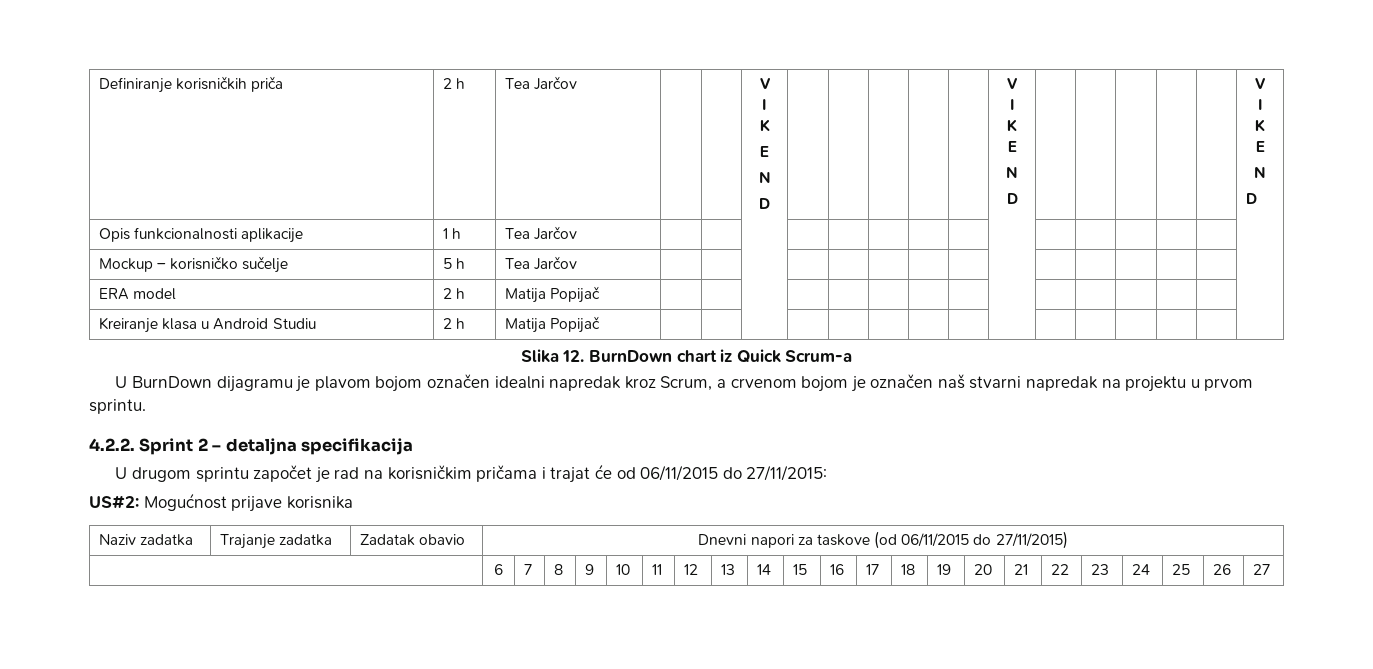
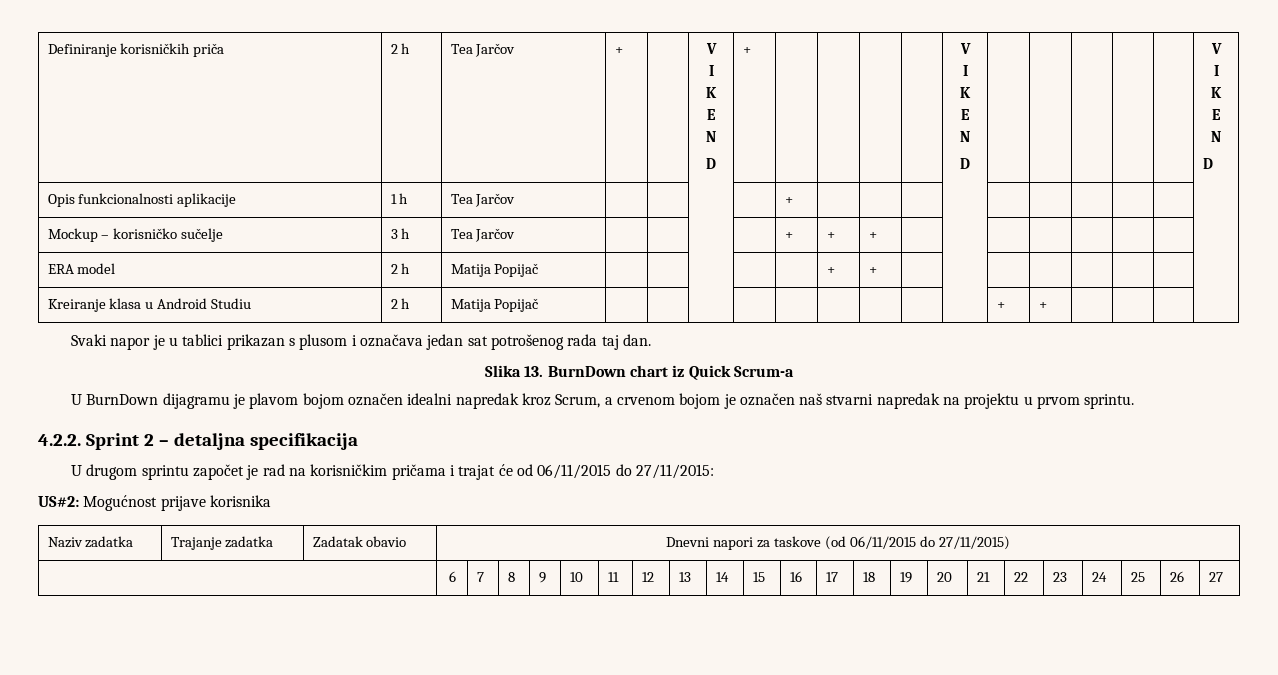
- Definiranje korisničkih priča | 2 h | Tea Jarčov | | | V
+ Definiranje korisničkih priča | 2 h | Tea Jarčov | + | | V
  I
  K
  E
  N
- D | | | | | | V
+ D | + | | | | | V
- Opis funkcionalnosti aplikacije | 1 h | Tea Jarčov | | | | | | | | | | | | | | |
+ Opis funkcionalnosti aplikacije | 1 h | Tea Jarčov | | | | | + | | | | | | | | | |
- Mockup – korisničko sučelje | 5 h | Tea Jarčov | | | | | | | | | | | | | | |
+ Mockup – korisničko sučelje | 3 h | Tea Jarčov | | | | | + | + | + | | | | | | | |
- ERA model | 2 h | Matija Popijač | | | | | | | | | | | | | | |
+ ERA model | 2 h | Matija Popijač | | | | | | + | + | | | | | | | |
- Kreiranje klasa u Android Studiu | 2 h | Matija Popijač | | | | | | | | | | | | | | |
+ Kreiranje klasa u Android Studiu | 2 h | Matija Popijač | | | | | | | | | | + | + | | | |
+ Svaki napor je u tablici prikazan s plusom i označava jedan sat potrošenog rada taj dan.
- Slika 12. BurnDown chart iz Quick Scrum-a
+ Slika 13. BurnDown chart iz Quick Scrum-a

